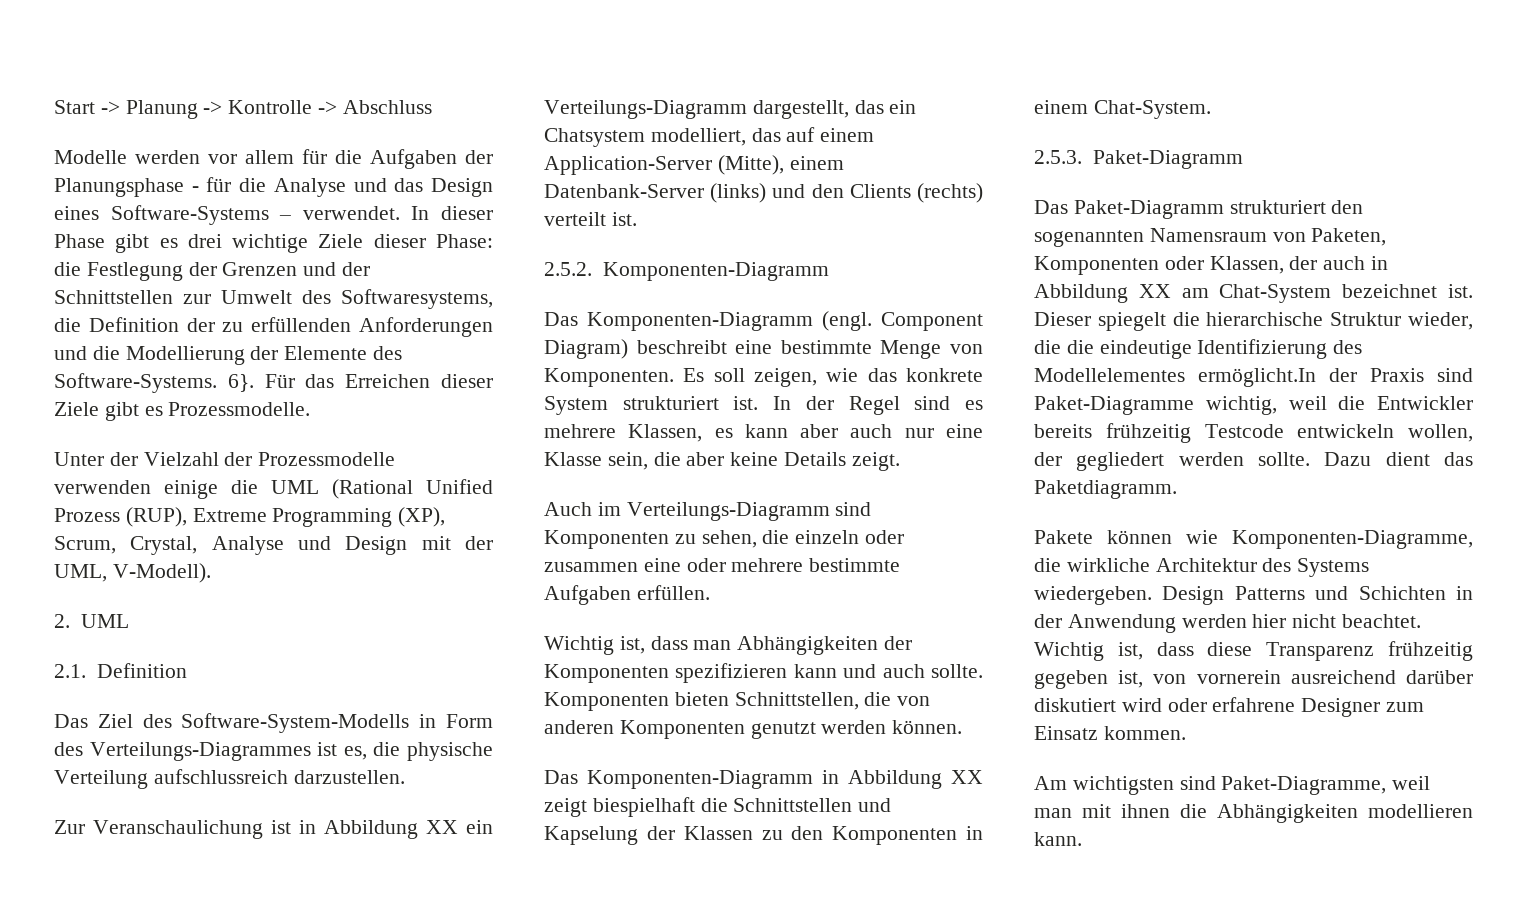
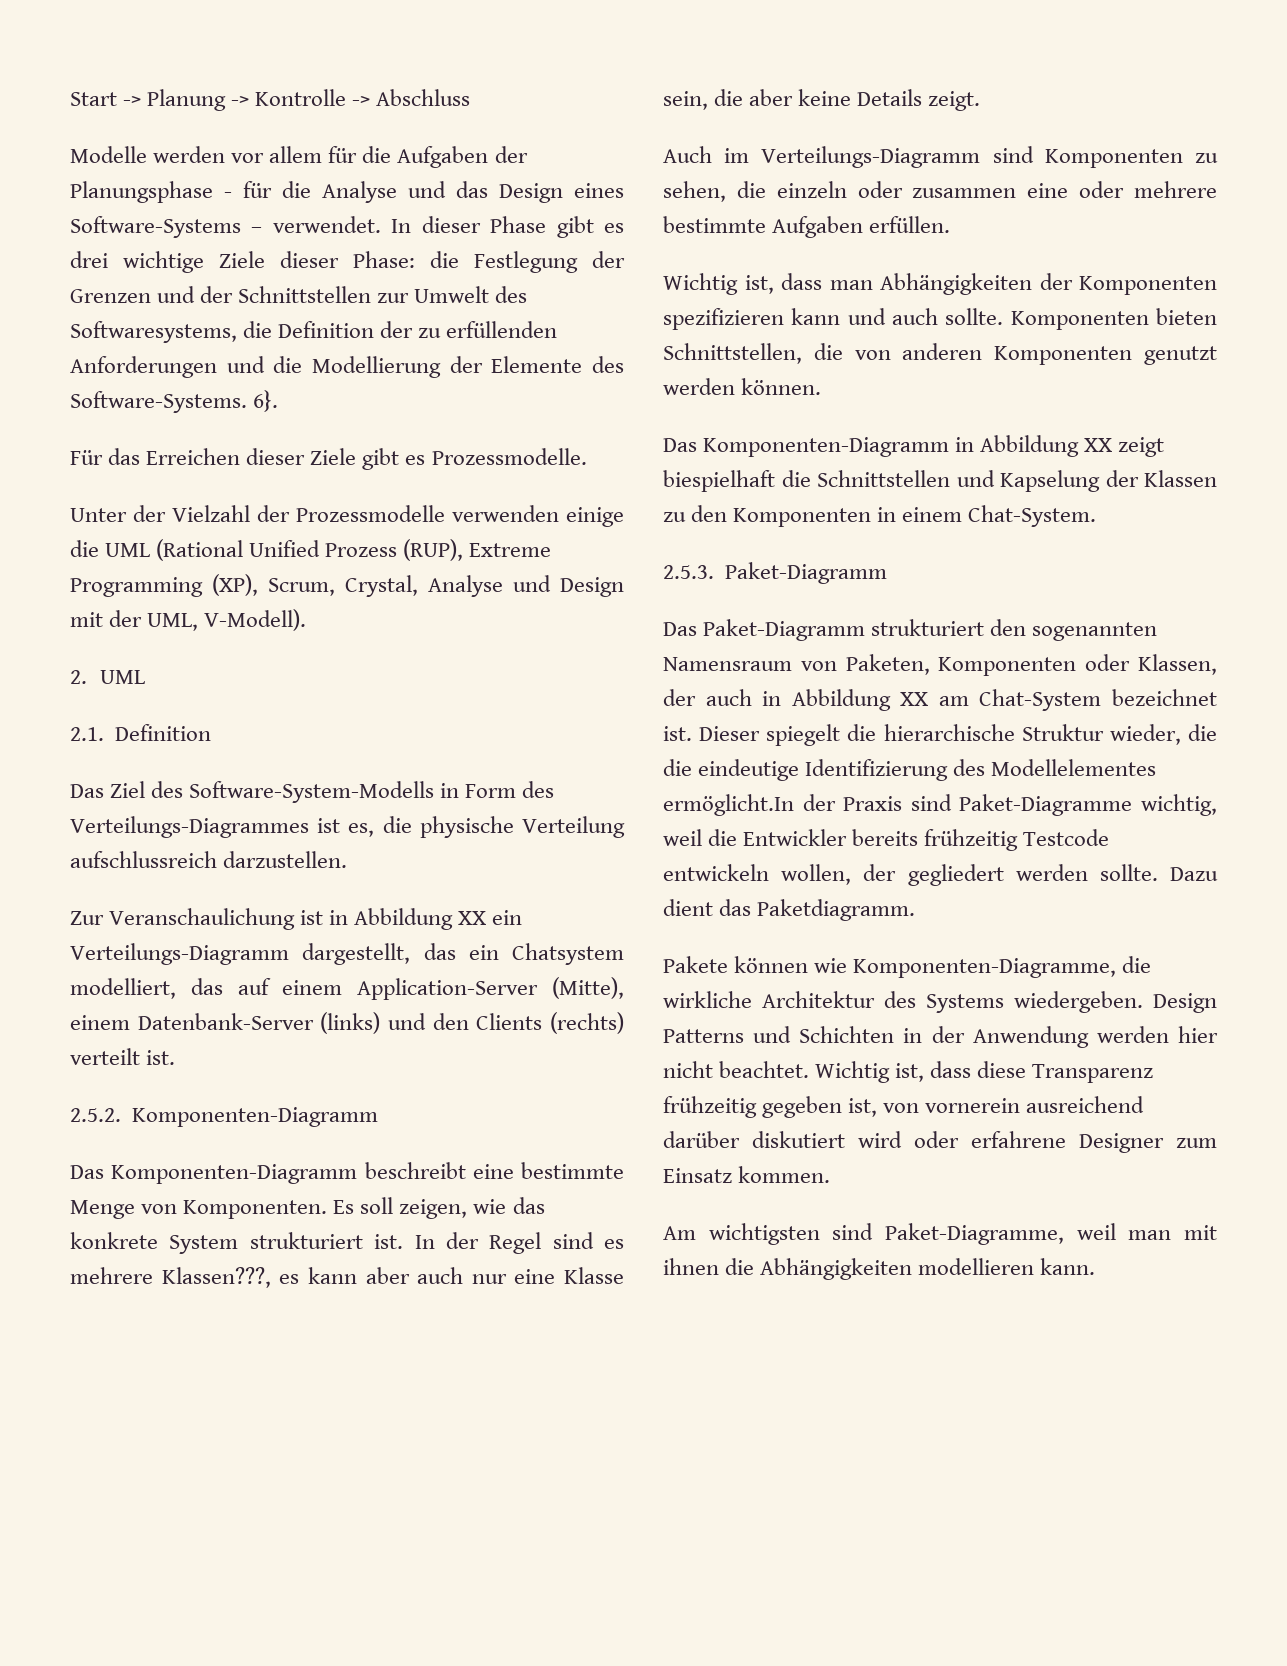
- 6}. Für das Erreichen dieser Ziele gibt es Prozessmodelle.
+ 6}.
+ Für das Erreichen dieser Ziele gibt es Prozessmodelle.
- Das Komponenten-Diagramm (engl. Component Diagram) beschreibt eine bestimmte Menge von Komponenten.
+ Das Komponenten-Diagramm beschreibt eine bestimmte Menge von Komponenten.
- In der Regel sind es mehrere Klassen, es kann aber auch nur eine Klasse sein, die aber keine Details zeigt.
+ In der Regel sind es mehrere Klassen???, es kann aber auch nur eine Klasse sein, die aber keine Details zeigt.

